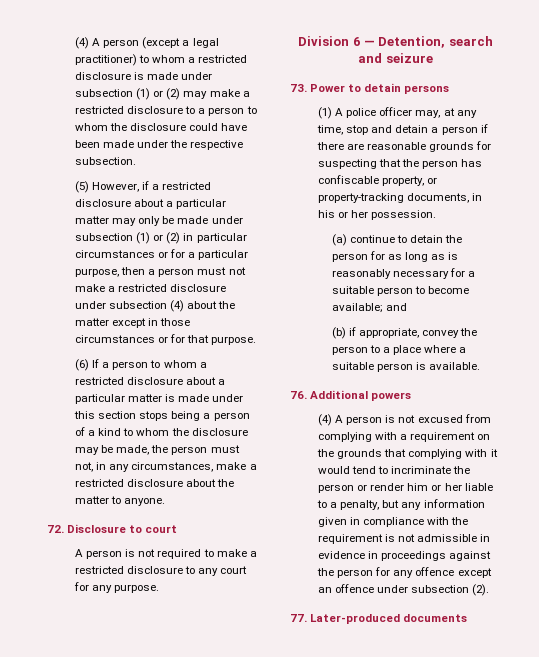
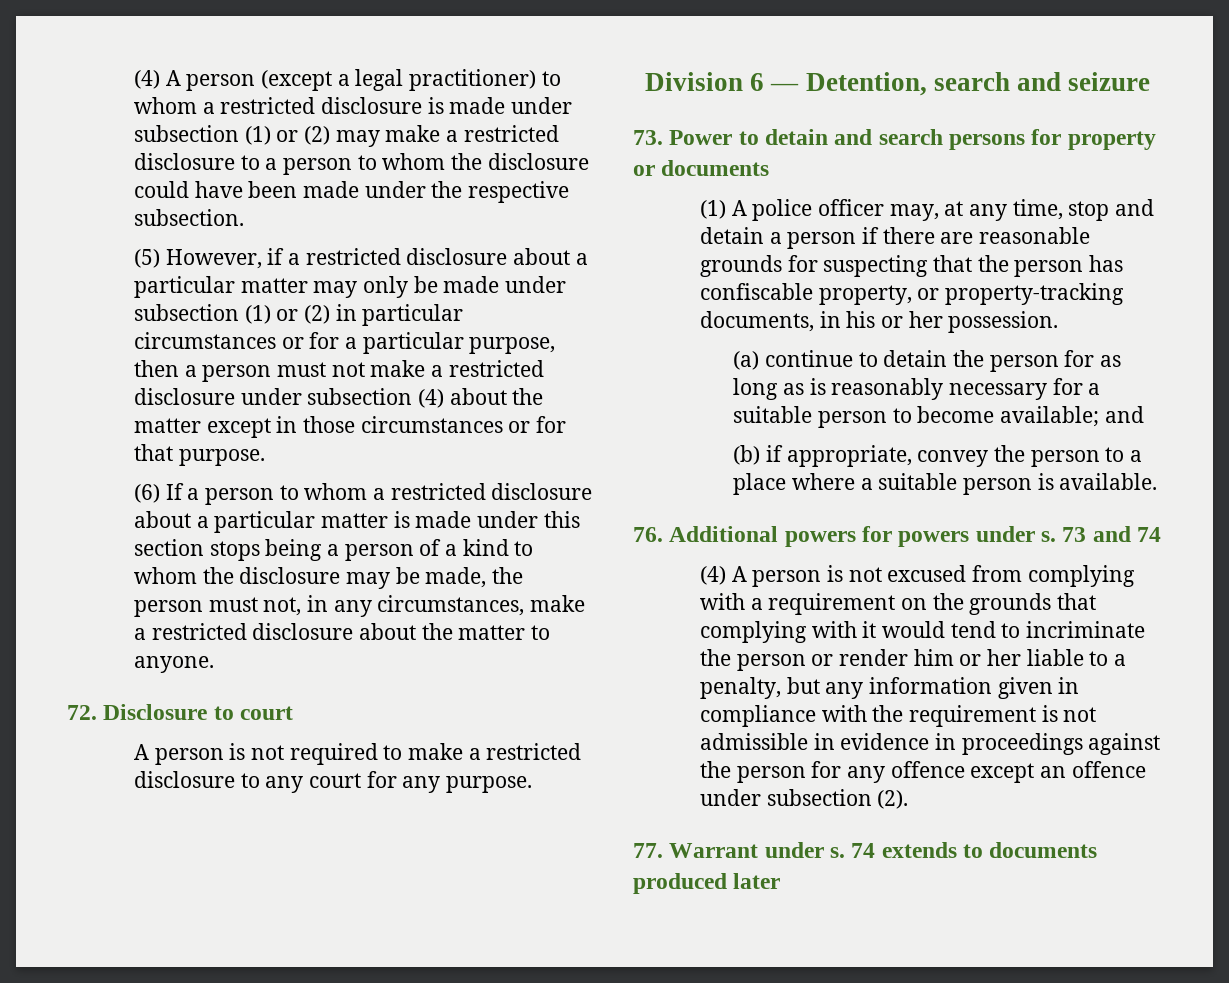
- 73. Power to detain persons
+ 73. Power to detain and search persons for property or documents
- 76. Additional powers
+ 76. Additional powers for powers under s. 73 and 74
- 77. Later-produced documents
+ 77. Warrant under s. 74 extends to documents produced later

